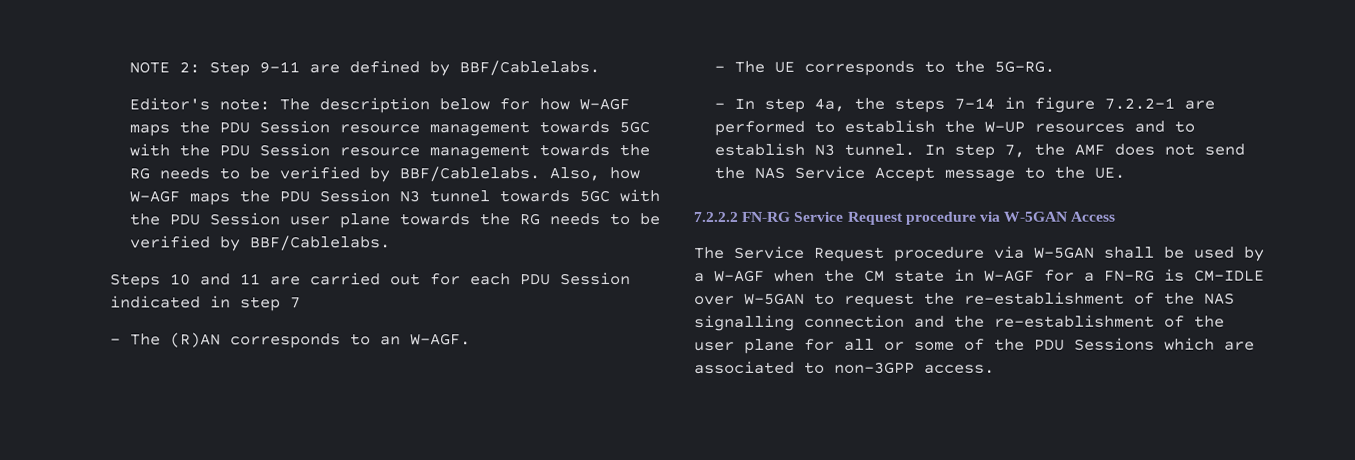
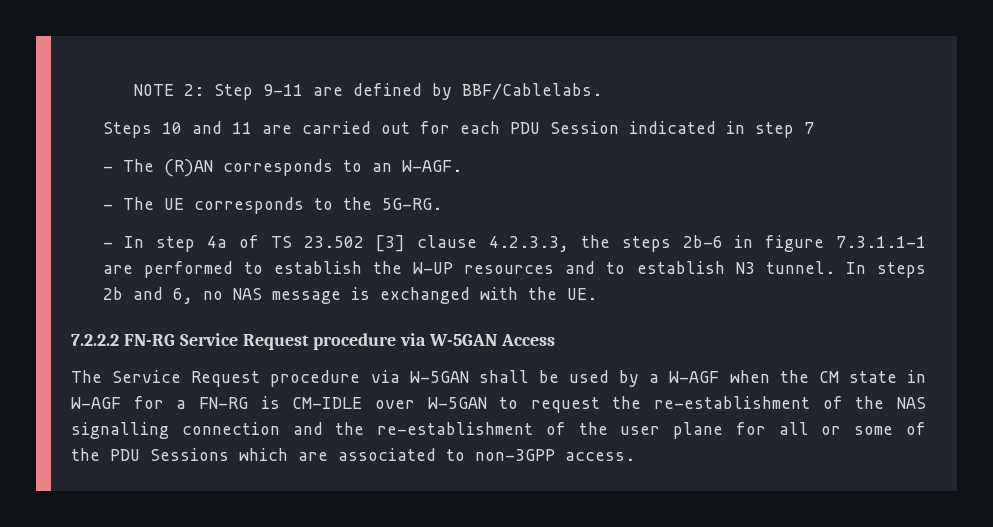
- Editor's note: The description below for how W-AGF maps the PDU Session resource management towards 5GC with the PDU Session resource management towards the RG needs to be verified by BBF/Cablelabs. Also, how W-AGF maps the PDU Session N3 tunnel towards 5GC with the PDU Session user plane towards the RG needs to be verified by BBF/Cablelabs.
- - In step 4a, the steps 7-14 in figure 7.2.2-1 are performed to establish the W-UP resources and to establish N3 tunnel.
+ - In step 4a of TS 23.502 [3] clause 4.2.3.3, the steps 2b-6 in figure 7.3.1.1-1 are performed to establish the W-UP resources and to establish N3 tunnel.
- In step 7, the AMF does not send the NAS Service Accept message to the UE.
+ In steps 2b and 6, no NAS message is exchanged with the UE.

